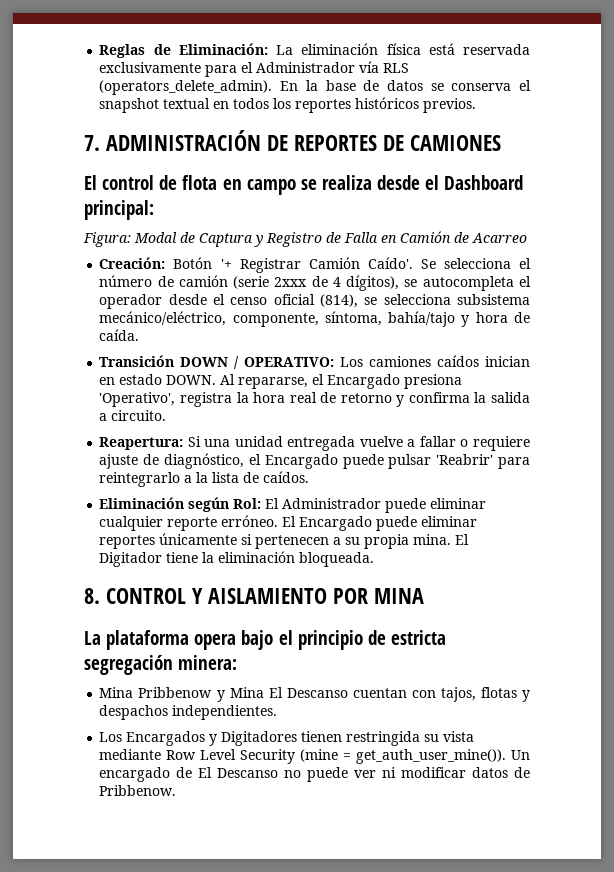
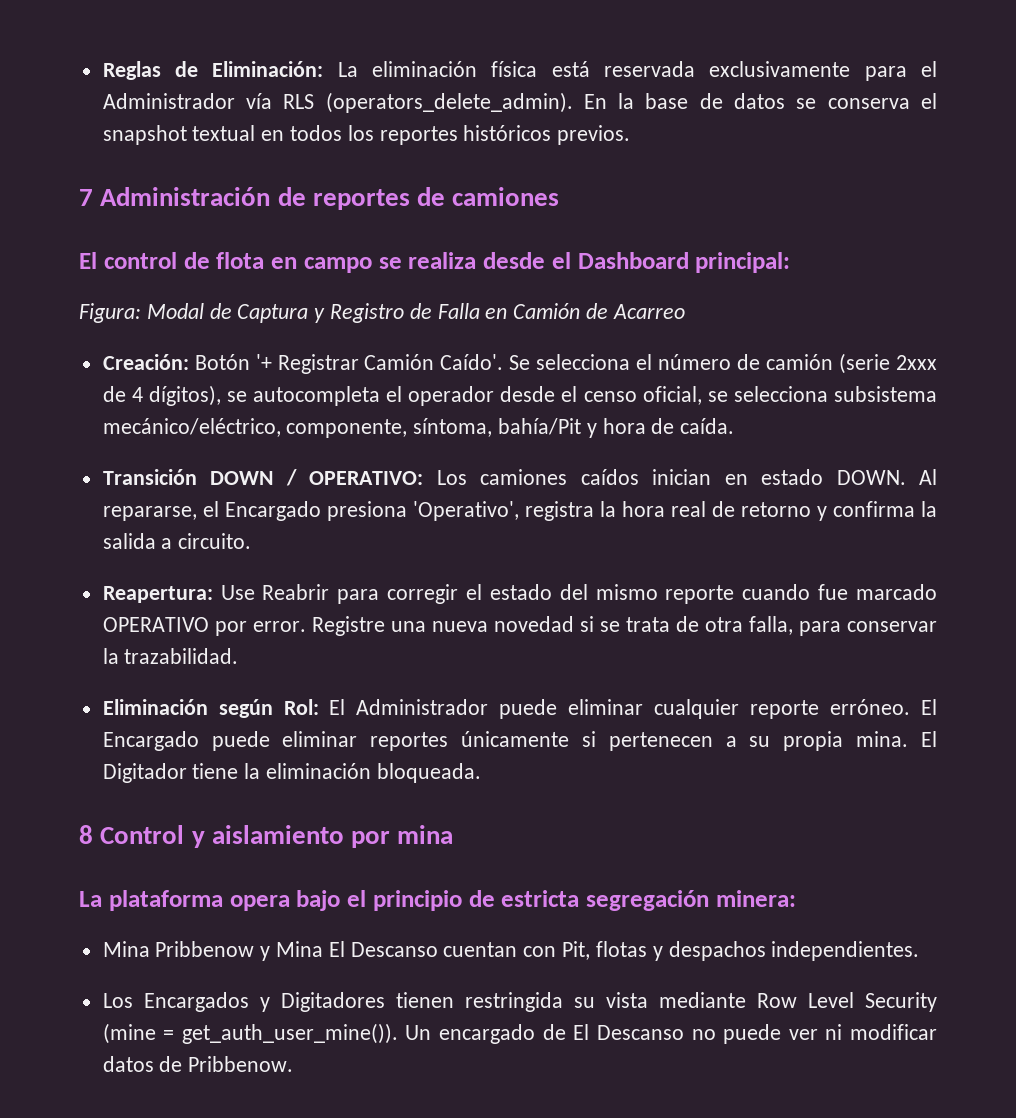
- 7. ADMINISTRACIÓN DE REPORTES DE CAMIONES
+ 7 Administración de reportes de camiones
- Se selecciona el número de camión (serie 2xxx de 4 dígitos), se autocompleta el operador desde el censo oficial (814), se selecciona subsistema mecánico/eléctrico, componente, síntoma, bahía/tajo y hora de caída.
+ Se selecciona el número de camión (serie 2xxx de 4 dígitos), se autocompleta el operador desde el censo oficial, se selecciona subsistema mecánico/eléctrico, componente, síntoma, bahía/Pit y hora de caída.
- Reapertura: Si una unidad entregada vuelve a fallar o requiere ajuste de diagnóstico, el Encargado puede pulsar 'Reabrir' para reintegrarlo a la lista de caídos.
+ Reapertura: Use Reabrir para corregir el estado del mismo reporte cuando fue marcado OPERATIVO por error. Registre una nueva novedad si se trata de otra falla, para conservar la trazabilidad.
- 8. CONTROL Y AISLAMIENTO POR MINA
+ 8 Control y aislamiento por mina
- Mina Pribbenow y Mina El Descanso cuentan con tajos, flotas y despachos independientes.
+ Mina Pribbenow y Mina El Descanso cuentan con Pit, flotas y despachos independientes.

